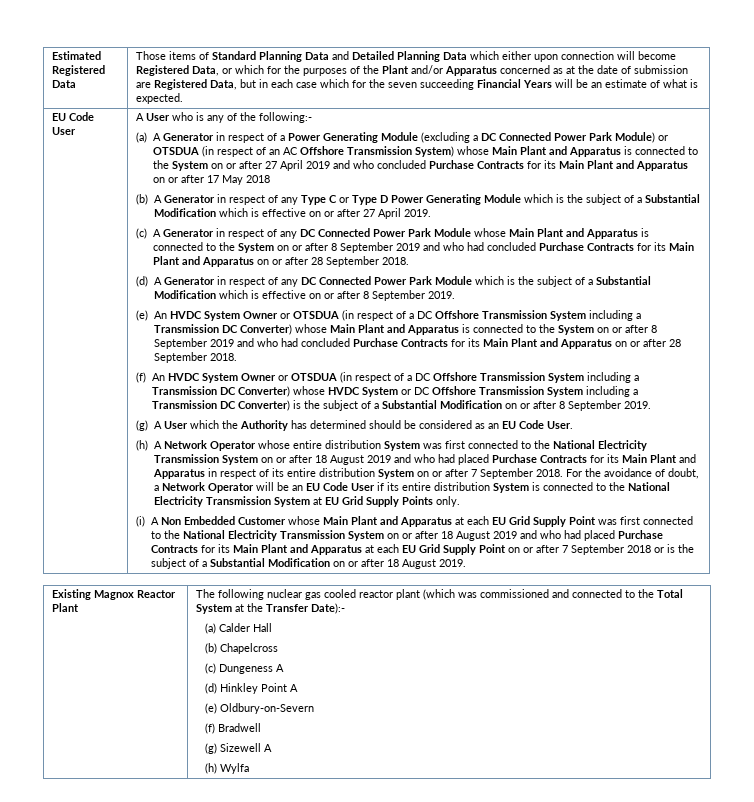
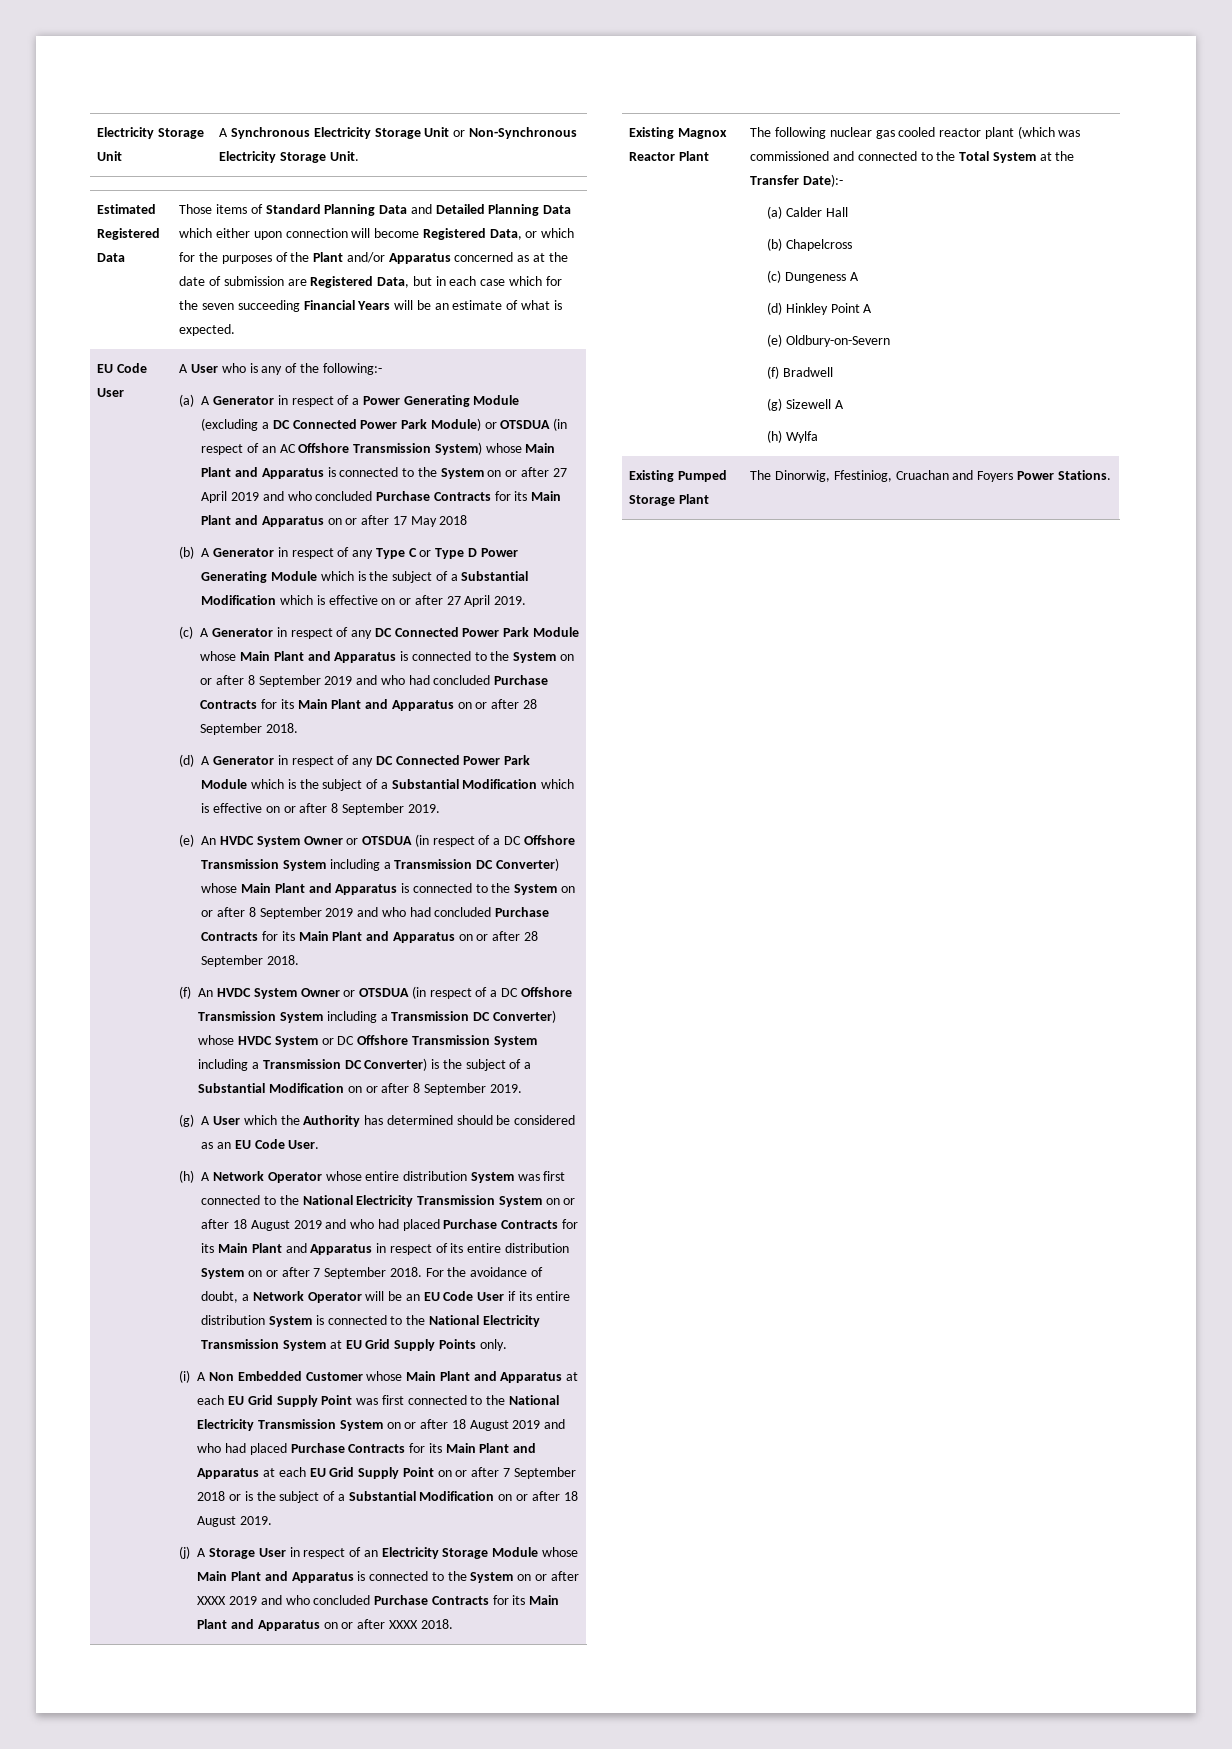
+ Electricity Storage Unit | A Synchronous Electricity Storage Unit or Non-Synchronous Electricity Storage Unit.
+ (j) A Storage User in respect of an Electricity Storage Module whose Main Plant and Apparatus is connected to the System on or after XXXX 2019 and who concluded Purchase Contracts for its Main Plant and Apparatus on or after XXXX 2018.
+ Existing Pumped Storage Plant | The Dinorwig, Ffestiniog, Cruachan and Foyers Power Stations.

